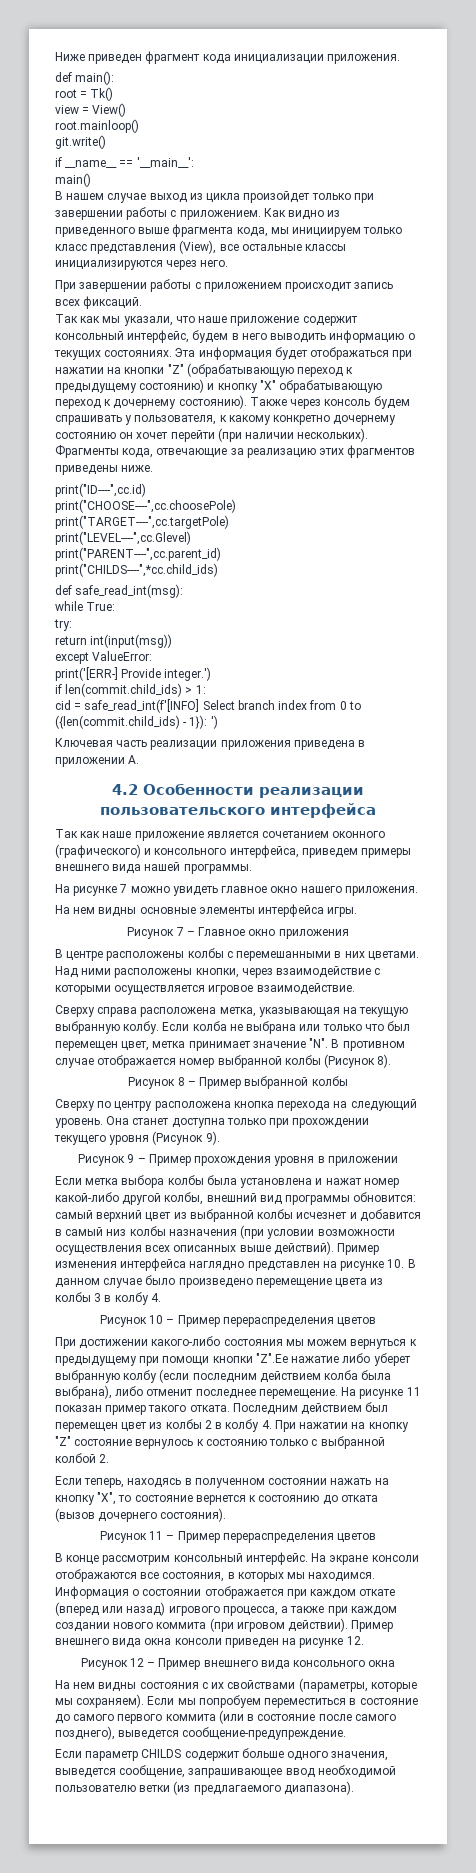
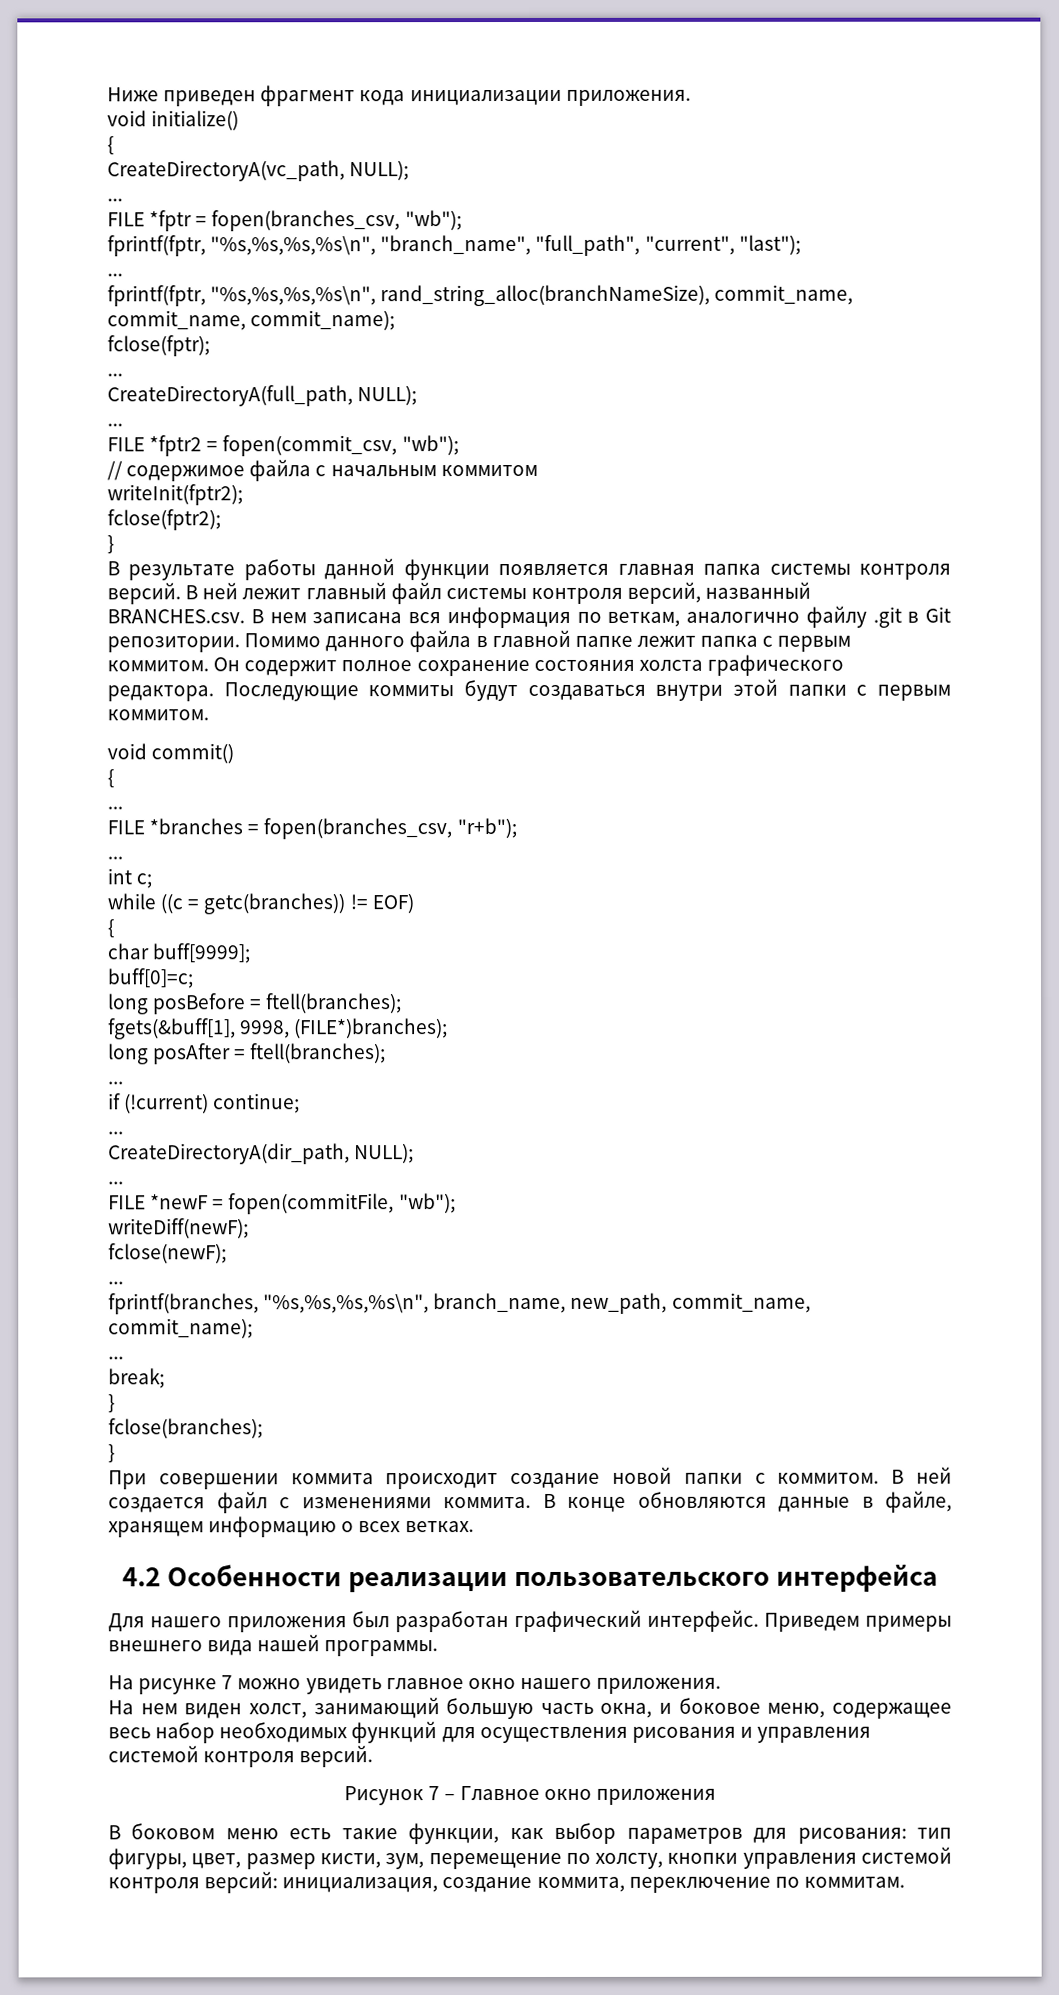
- def main():
- root = Tk()
- view = View()
- root.mainloop()
- git.write()
- if __name__ == '__main__':
- main()
- В нашем случае выход из цикла произойдет только при завершении работы с приложением. Как видно из приведенного выше фрагмента кода, мы инициируем только класс представления (View), все остальные классы инициализируются через него.
- При завершении работы с приложением происходит запись всех фиксаций.
- Так как мы указали, что наше приложение содержит консольный интерфейс, будем в него выводить информацию о текущих состояниях. Эта информация будет отображаться при нажатии на кнопки "Z" (обрабатывающую переход к предыдущему состоянию) и кнопку "X" обрабатывающую переход к дочернему состоянию). Также через консоль будем спрашивать у пользователя, к какому конкретно дочернему состоянию он хочет перейти (при наличии нескольких). Фрагменты кода, отвечающие за реализацию этих фрагментов приведены ниже.
- print("ID----",cc.id)
- print("CHOOSE----",cc.choosePole)
- print("TARGET----",cc.targetPole)
- print("LEVEL----",cc.Glevel)
- print("PARENT----",cc.parent_id)
- print("CHILDS----",*cc.child_ids)
- def safe_read_int(msg):
- while True:
- try:
- return int(input(msg))
- except ValueError:
- print('[ERR-] Provide integer.')
- if len(commit.child_ids) > 1:
- cid = safe_read_int(f'[INFO] Select branch index from 0 to ({len(commit.child_ids) - 1}): ')
- Ключевая часть реализации приложения приведена в приложении А.
+ void initialize()
+ {
+ CreateDirectoryA(vc_path, NULL);
+ ...
+ FILE *fptr = fopen(branches_csv, "wb");
+ fprintf(fptr, "%s,%s,%s,%s\n", "branch_name", "full_path", "current", "last");
+ ...
+ fprintf(fptr, "%s,%s,%s,%s\n", rand_string_alloc(branchNameSize), commit_name, commit_name, commit_name);
+ fclose(fptr);
+ ...
+ CreateDirectoryA(full_path, NULL);
+ ...
+ FILE *fptr2 = fopen(commit_csv, "wb");
+ // содержимое файла с начальным коммитом
+ writeInit(fptr2);
+ fclose(fptr2);
+ }
+ В результате работы данной функции появляется главная папка системы контроля версий. В ней лежит главный файл системы контроля версий, названный BRANCHES.csv. В нем записана вся информация по веткам, аналогично файлу .git в Git репозитории. Помимо данного файла в главной папке лежит папка с первым коммитом. Он содержит полное сохранение состояния холста графического редактора. Последующие коммиты будут создаваться внутри этой папки с первым коммитом.
+ void commit()
+ {
+ ...
+ FILE *branches = fopen(branches_csv, "r+b");
+ ...
+ int c;
+ while ((c = getc(branches)) != EOF)
+ {
+ char buff[9999];
+ buff[0]=c;
+ long posBefore = ftell(branches);
+ fgets(&buff[1], 9998, (FILE*)branches);
+ long posAfter = ftell(branches);
+ ...
+ if (!current) continue;
+ ...
+ CreateDirectoryA(dir_path, NULL);
+ ...
+ FILE *newF = fopen(commitFile, "wb");
+ writeDiff(newF);
+ fclose(newF);
+ ...
+ fprintf(branches, "%s,%s,%s,%s\n", branch_name, new_path, commit_name, commit_name);
+ ...
+ break;
+ }
+ fclose(branches);
+ }
+ При совершении коммита происходит создание новой папки с коммитом. В ней создается файл с изменениями коммита. В конце обновляются данные в файле, хранящем информацию о всех ветках.
- Так как наше приложение является сочетанием оконного (графического) и консольного интерфейса, приведем примеры внешнего вида нашей программы.
+ Для нашего приложения был разработан графический интерфейс. Приведем примеры внешнего вида нашей программы.
- На нем видны основные элементы интерфейса игры.
+ На нем виден холст, занимающий большую часть окна, и боковое меню, содержащее весь набор необходимых функций для осуществления рисования и управления системой контроля версий.
- В центре расположены колбы с перемешанными в них цветами. Над ними расположены кнопки, через взаимодействие с которыми осуществляется игровое взаимодействие.
- Сверху справа расположена метка, указывающая на текущую выбранную колбу. Если колба не выбрана или только что был перемещен цвет, метка принимает значение "N". В противном случае отображается номер выбранной колбы (Рисунок 8).
- Рисунок 8 – Пример выбранной колбы
- Сверху по центру расположена кнопка перехода на следующий уровень. Она станет доступна только при прохождении текущего уровня (Рисунок 9).
- Рисунок 9 – Пример прохождения уровня в приложении
- Если метка выбора колбы была установлена и нажат номер какой-либо другой колбы, внешний вид программы обновится: самый верхний цвет из выбранной колбы исчезнет и добавится в самый низ колбы назначения (при условии возможности осуществления всех описанных выше действий). Пример изменения интерфейса наглядно представлен на рисунке 10. В данном случае было произведено перемещение цвета из колбы 3 в колбу 4.
- Рисунок 10 – Пример перераспределения цветов
- При достижении какого-либо состояния мы можем вернуться к предыдущему при помощи кнопки "Z".Ее нажатие либо уберет выбранную колбу (если последним действием колба была выбрана), либо отменит последнее перемещение. На рисунке 11 показан пример такого отката. Последним действием был перемещен цвет из колбы 2 в колбу 4. При нажатии на кнопку "Z" состояние вернулось к состоянию только с выбранной колбой 2.
- Если теперь, находясь в полученном состоянии нажать на кнопку "X", то состояние вернется к состоянию до отката (вызов дочернего состояния).
- Рисунок 11 – Пример перераспределения цветов
- В конце рассмотрим консольный интерфейс. На экране консоли отображаются все состояния, в которых мы находимся. Информация о состоянии отображается при каждом откате (вперед или назад) игрового процесса, а также при каждом создании нового коммита (при игровом действии). Пример внешнего вида окна консоли приведен на рисунке 12.
- Рисунок 12 – Пример внешнего вида консольного окна
- На нем видны состояния с их свойствами (параметры, которые мы сохраняем). Если мы попробуем переместиться в состояние до самого первого коммита (или в состояние после самого позднего), выведется сообщение-предупреждение.
- Если параметр CHILDS содержит больше одного значения, выведется сообщение, запрашивающее ввод необходимой пользователю ветки (из предлагаемого диапазона).
+ В боковом меню есть такие функции, как выбор параметров для рисования: тип фигуры, цвет, размер кисти, зум, перемещение по холсту, кнопки управления системой контроля версий: инициализация, создание коммита, переключение по коммитам.

